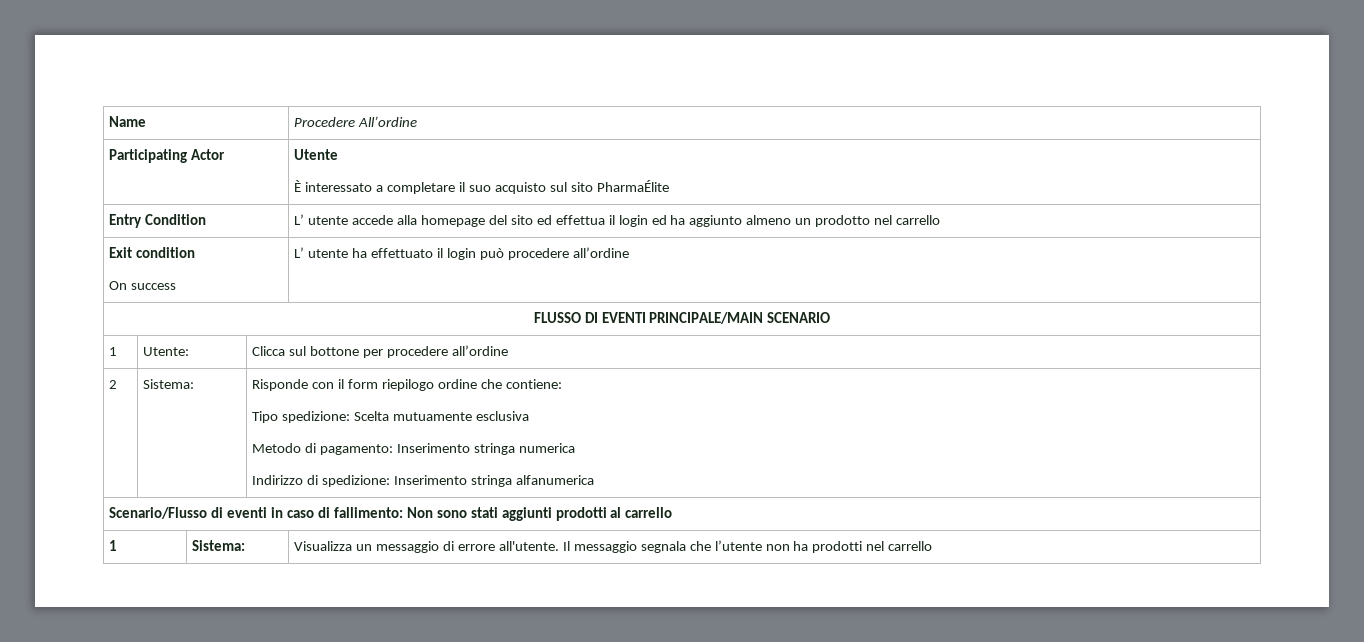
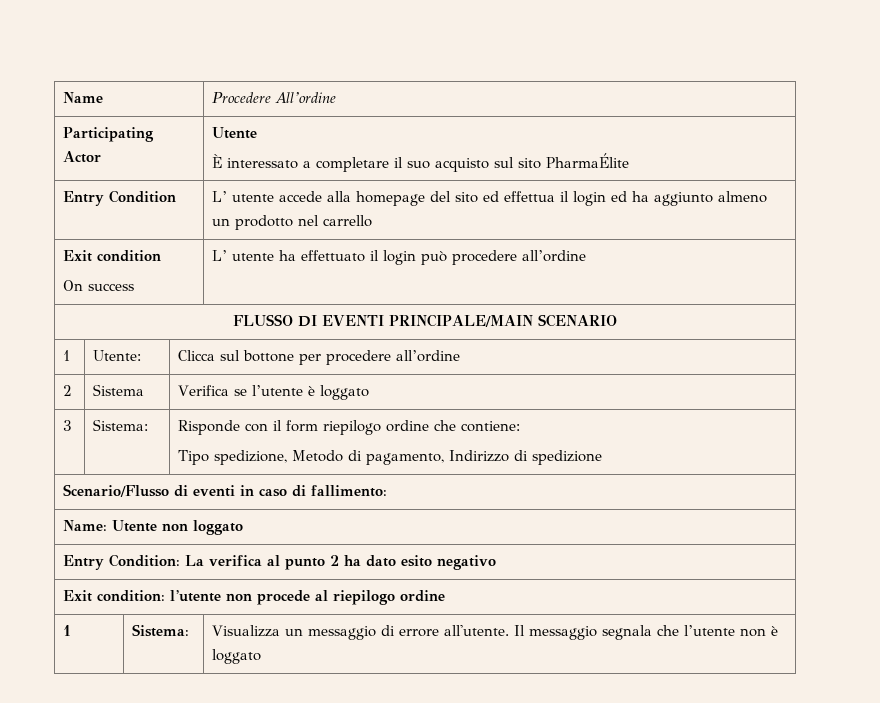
- 2 | Sistema: | Risponde con il form riepilogo ordine che contiene:
- Tipo spedizione: Scelta mutuamente esclusiva
- Metodo di pagamento: Inserimento stringa numerica
- Indirizzo di spedizione: Inserimento stringa alfanumerica
+ 2 | Sistema | Verifica se l’utente è loggato
+ 3 | Sistema: | Risponde con il form riepilogo ordine che contiene:
+ Tipo spedizione, Metodo di pagamento, Indirizzo di spedizione
- Scenario/Flusso di eventi in caso di fallimento: Non sono stati aggiunti prodotti al carrello
+ Scenario/Flusso di eventi in caso di fallimento:
+ Name: Utente non loggato
+ Entry Condition: La verifica al punto 2 ha dato esito negativo
+ Exit condition: l’utente non procede al riepilogo ordine
- 1 | Sistema: | Visualizza un messaggio di errore all'utente. Il messaggio segnala che l’utente non ha prodotti nel carrello
+ 1 | Sistema: | Visualizza un messaggio di errore all'utente. Il messaggio segnala che l’utente non è loggato

